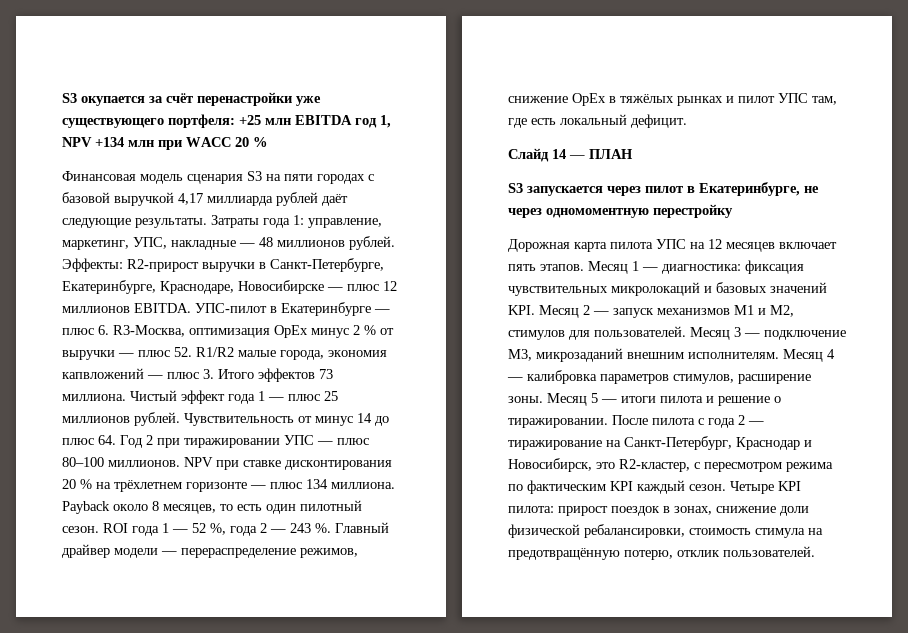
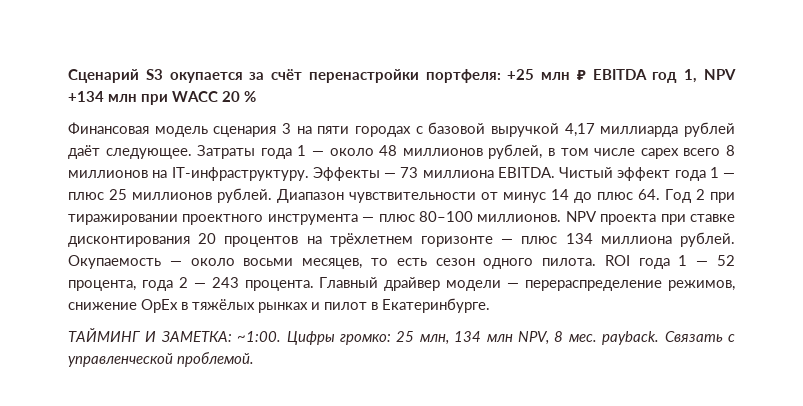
- S3 окупается за счёт перенастройки уже существующего портфеля: +25 млн EBITDA год 1, NPV +134 млн при WACC 20 %
+ Сценарий S3 окупается за счёт перенастройки портфеля: +25 млн ₽ EBITDA год 1, NPV +134 млн при WACC 20 %
- Финансовая модель сценария S3 на пяти городах с базовой выручкой 4,17 миллиарда рублей даёт следующие результаты. Затраты года 1: управление, маркетинг, УПС, накладные — 48 миллионов рублей. Эффекты: R2-прирост выручки в Санкт-Петербурге, Екатеринбурге, Краснодаре, Новосибирске — плюс 12 миллионов EBITDA. УПС-пилот в Екатеринбурге — плюс 6. R3-Москва, оптимизация OpEx минус 2 % от выручки — плюс 52. R1/R2 малые города, экономия капвложений — плюс 3. Итого эффектов 73 миллиона.
+ Финансовая модель сценария 3 на пяти городах с базовой выручкой 4,17 миллиарда рублей даёт следующее. Затраты года 1 — около 48 миллионов рублей, в том числе capex всего 8 миллионов на IT-инфраструктуру. Эффекты — 73 миллиона EBITDA.
- Чувствительность от минус 14 до плюс 64. Год 2 при тиражировании УПС — плюс 80–100 миллионов.
+ Диапазон чувствительности от минус 14 до плюс 64. Год 2 при тиражировании проектного инструмента — плюс 80–100 миллионов.
- NPV при ставке дисконтирования 20 % на трёхлетнем горизонте — плюс 134 миллиона. Payback около 8 месяцев, то есть один пилотный сезон.
+ NPV проекта при ставке дисконтирования 20 процентов на трёхлетнем горизонте — плюс 134 миллиона рублей. Окупаемость — около восьми месяцев, то есть сезон одного пилота.
- ROI года 1 — 52 %, года 2 — 243 %.
+ ROI года 1 — 52 процента, года 2 — 243 процента.
- Главный драйвер модели — перераспределение режимов, снижение OpEx в тяжёлых рынках и пилот УПС там, где есть локальный дефицит.
- Слайд 14 — ПЛАН
- S3 запускается через пилот в Екатеринбурге, не через одномоментную перестройку
- Дорожная карта пилота УПС на 12 месяцев включает пять этапов. Месяц 1 — диагностика: фиксация чувствительных микролокаций и базовых значений KPI. Месяц 2 — запуск механизмов М1 и М2, стимулов для пользователей. Месяц 3 — подключение М3, микрозаданий внешним исполнителям. Месяц 4 — калибровка параметров стимулов, расширение зоны. Месяц 5 — итоги пилота и решение о тиражировании. После пилота с года 2 — тиражирование на Санкт-Петербург, Краснодар и Новосибирск, это R2-кластер, с пересмотром режима по фактическим KPI каждый сезон. Четыре KPI пилота: прирост поездок в зонах, снижение доли физической ребалансировки, стоимость стимула на предотвращённую потерю, отклик пользователей.
+ Главный драйвер модели — перераспределение режимов, снижение OpEx в тяжёлых рынках и пилот в Екатеринбурге.
+ ТАЙМИНГ И ЗАМЕТКА: ~1:00. Цифры громко: 25 млн, 134 млн NPV, 8 мес. payback. Связать с управленческой проблемой.

